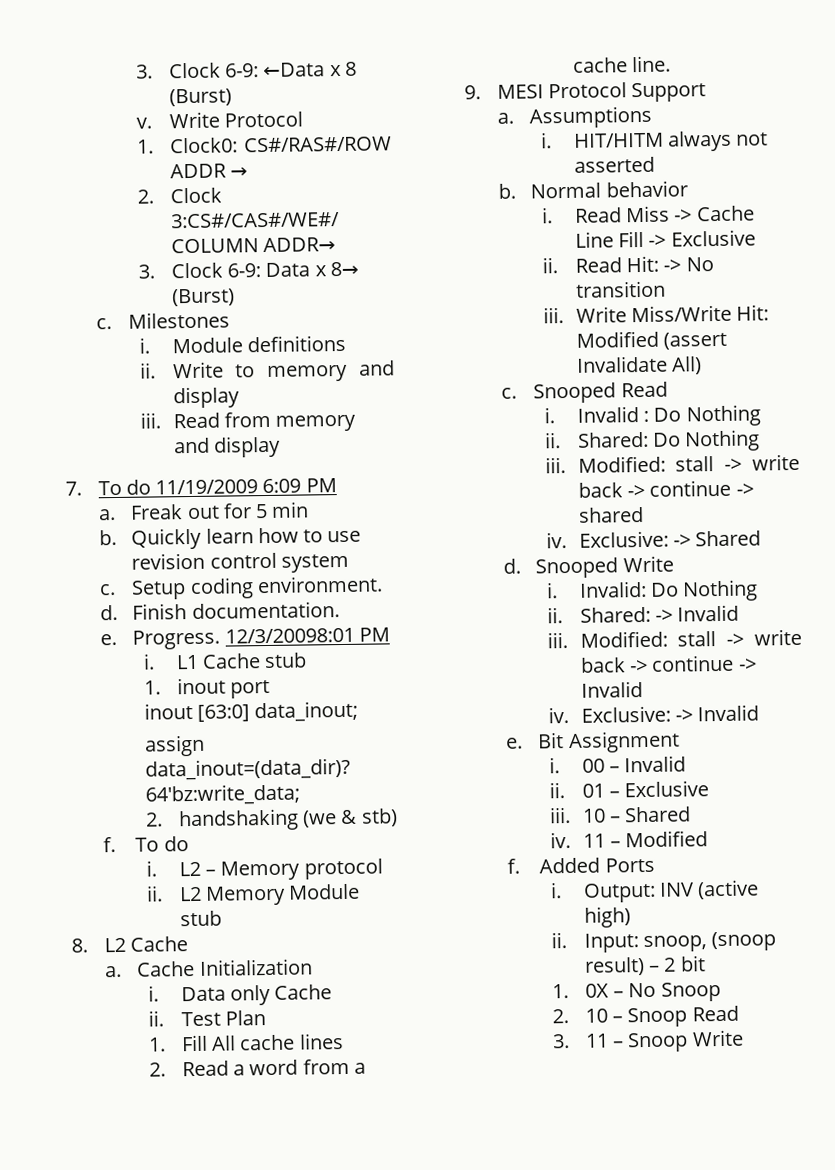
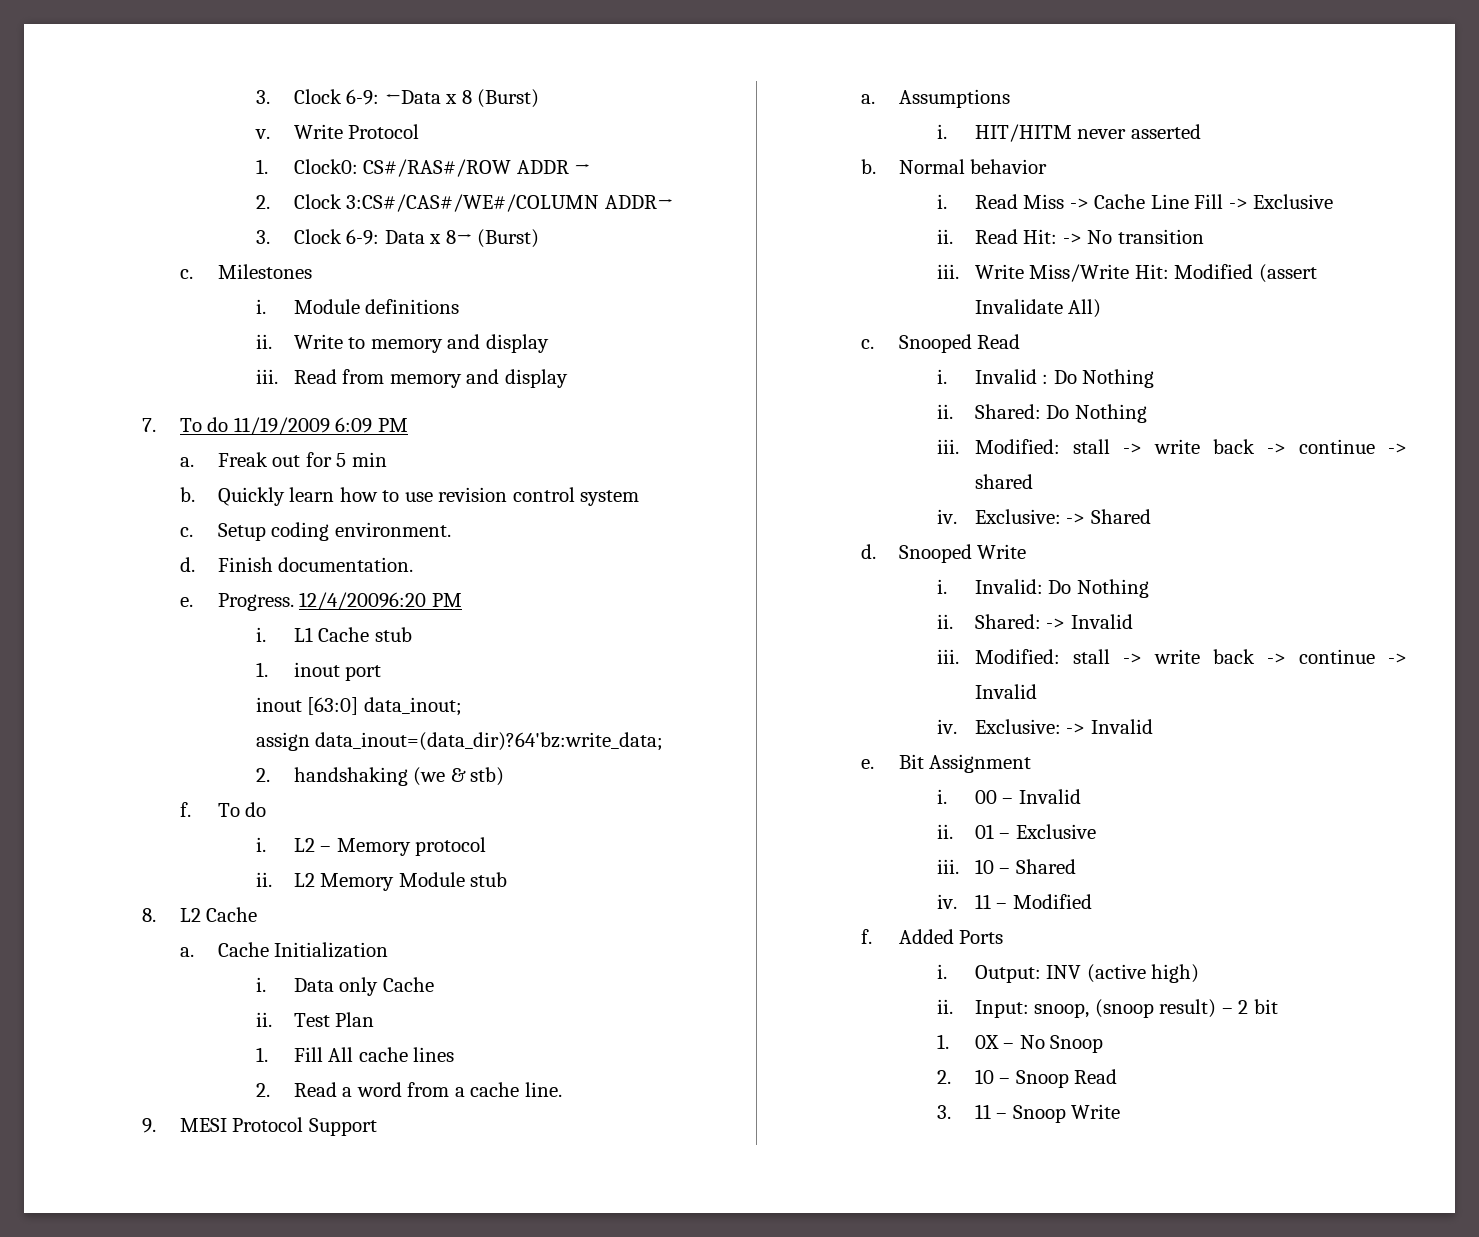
- 12/3/20098:01 PM
+ 12/4/20096:20 PM
- HIT/HITM always not asserted
+ HIT/HITM never asserted

